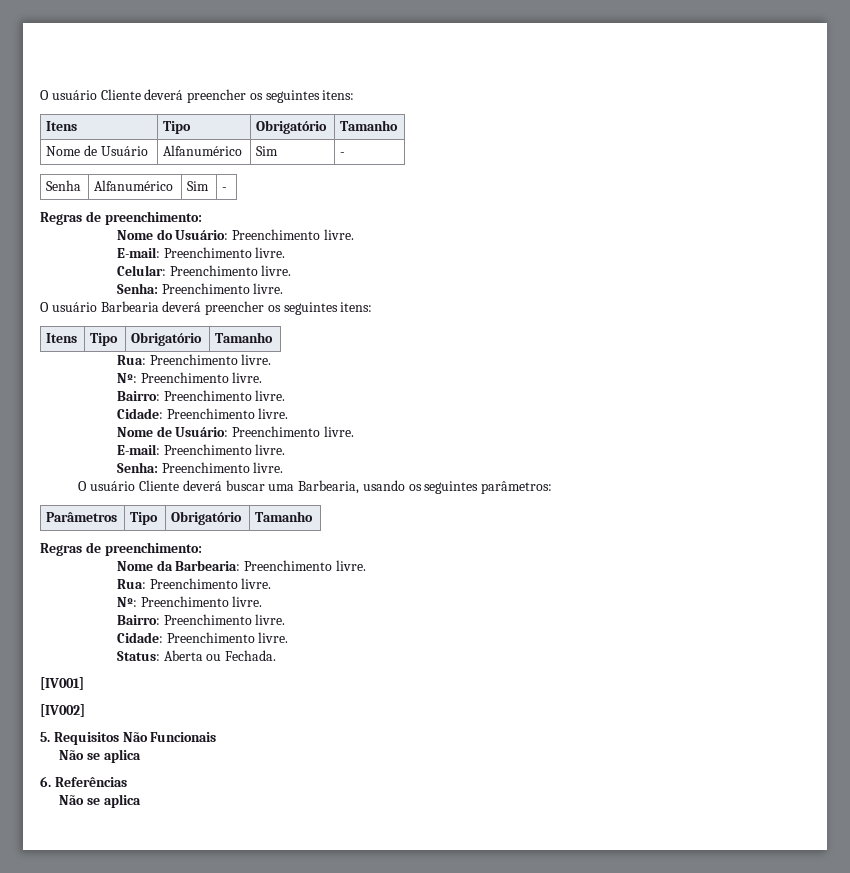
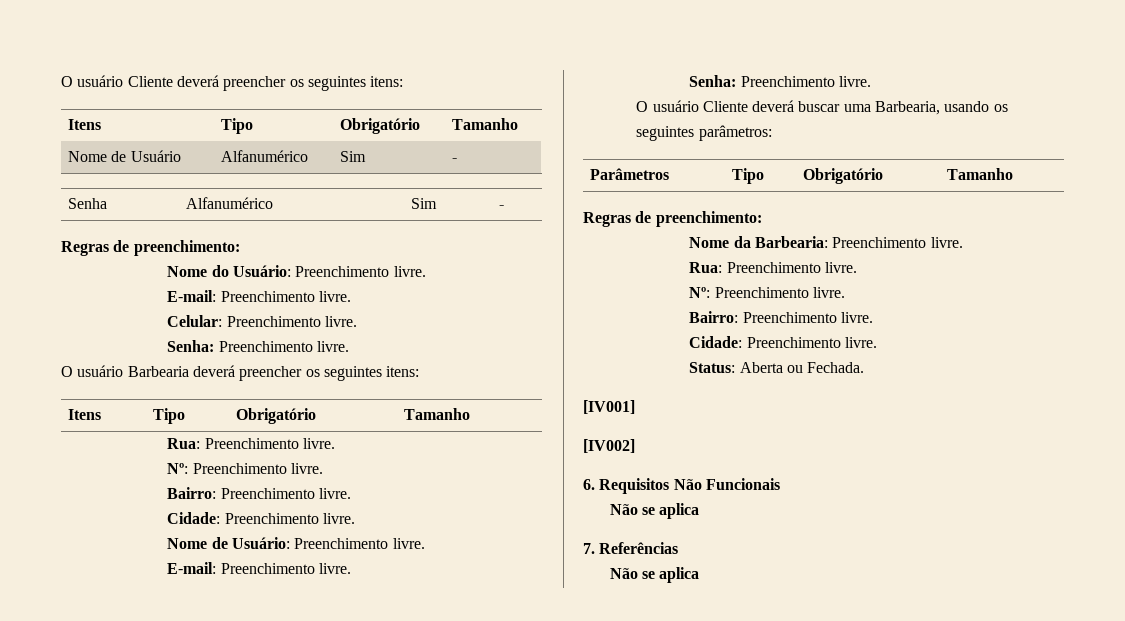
- 5. Requisitos Não Funcionais
+ 6. Requisitos Não Funcionais
- 6. Referências
+ 7. Referências

